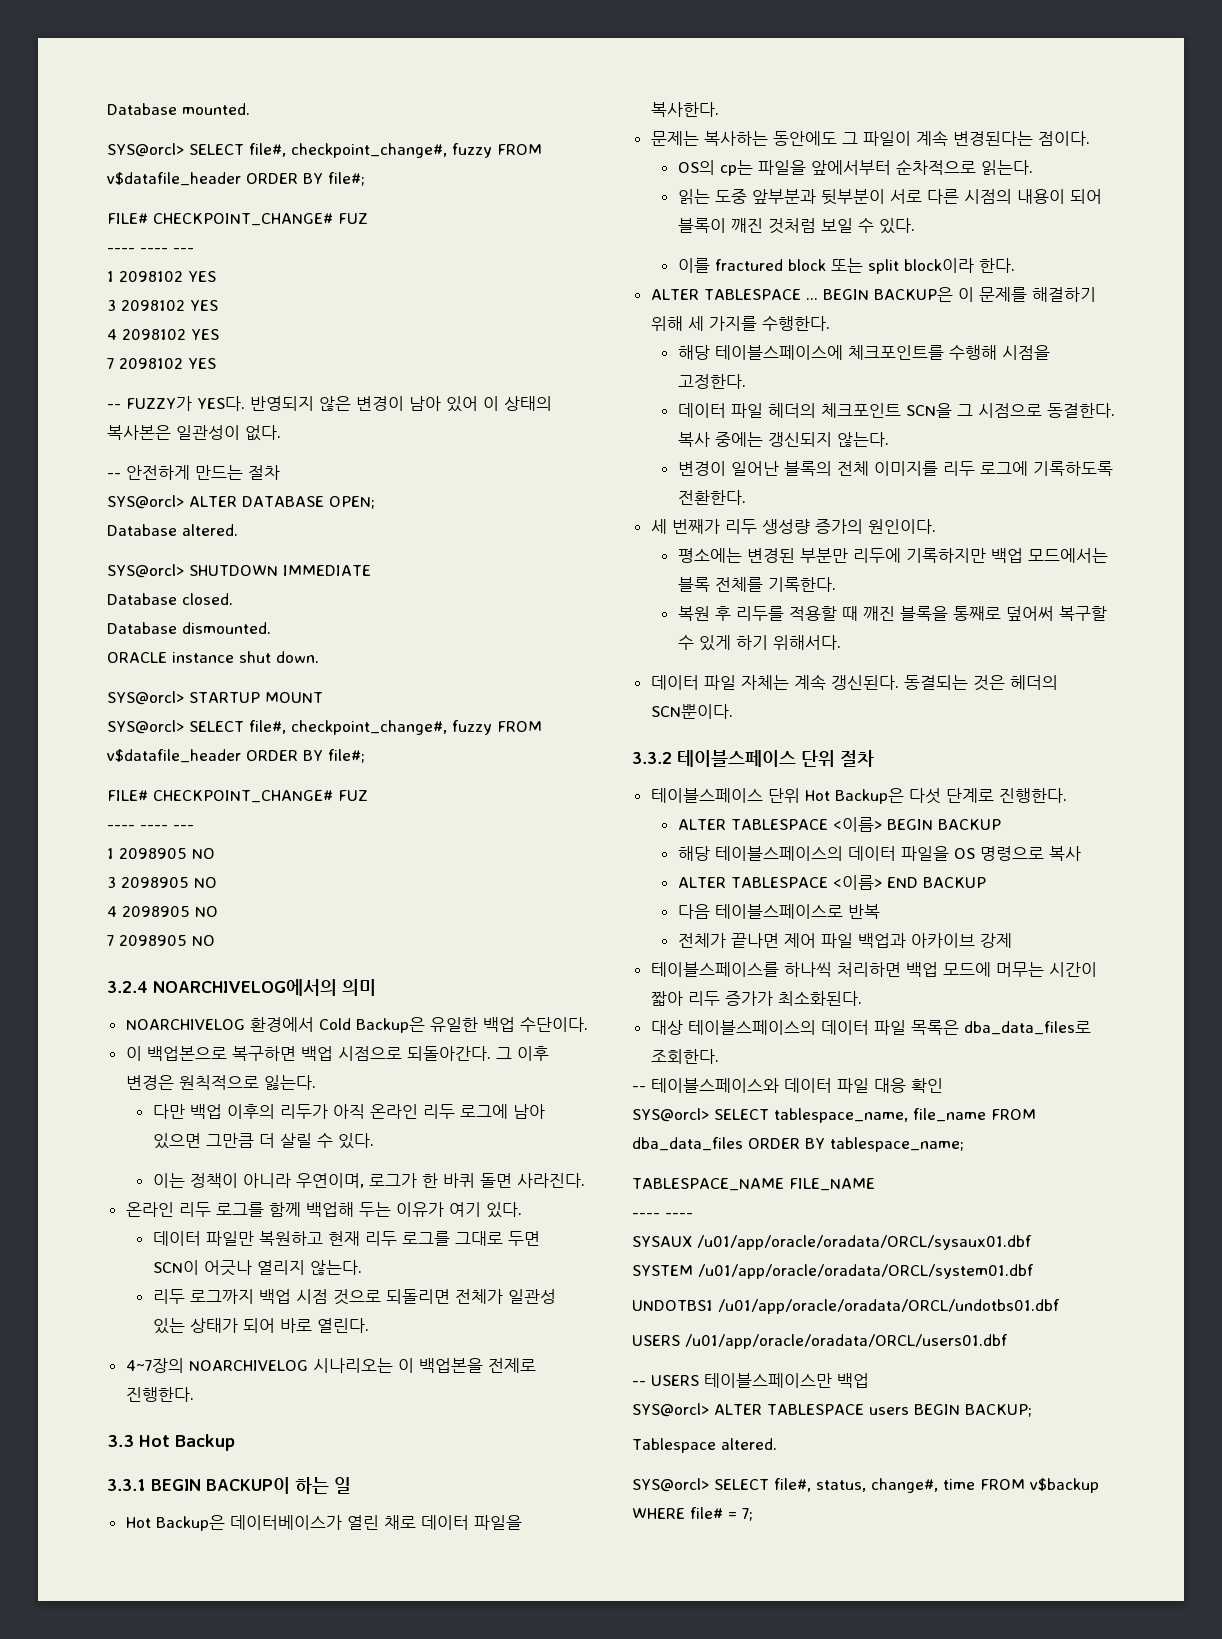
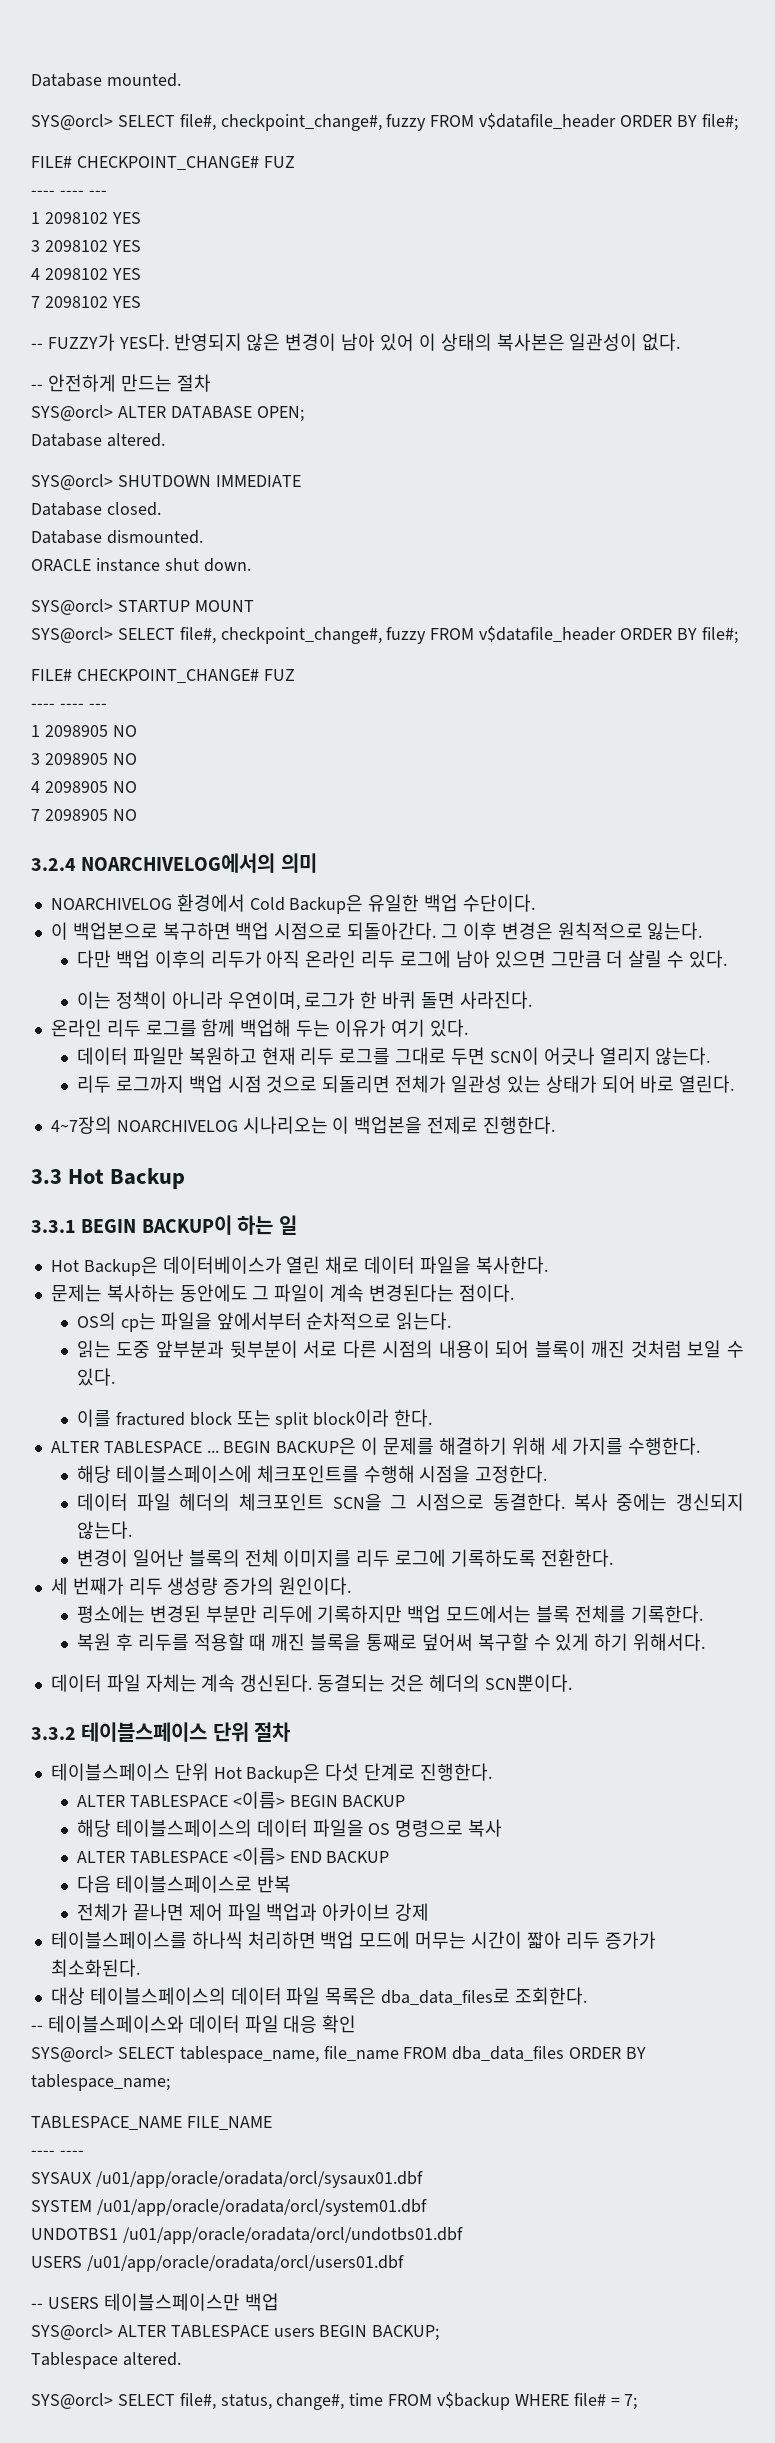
- SYSAUX /u01/app/oracle/oradata/ORCL/sysaux01.dbf
+ SYSAUX /u01/app/oracle/oradata/orcl/sysaux01.dbf
- SYSTEM /u01/app/oracle/oradata/ORCL/system01.dbf
+ SYSTEM /u01/app/oracle/oradata/orcl/system01.dbf
- UNDOTBS1 /u01/app/oracle/oradata/ORCL/undotbs01.dbf
- USERS /u01/app/oracle/oradata/ORCL/users01.dbf
+ UNDOTBS1 /u01/app/oracle/oradata/orcl/undotbs01.dbf
+ USERS /u01/app/oracle/oradata/orcl/users01.dbf

